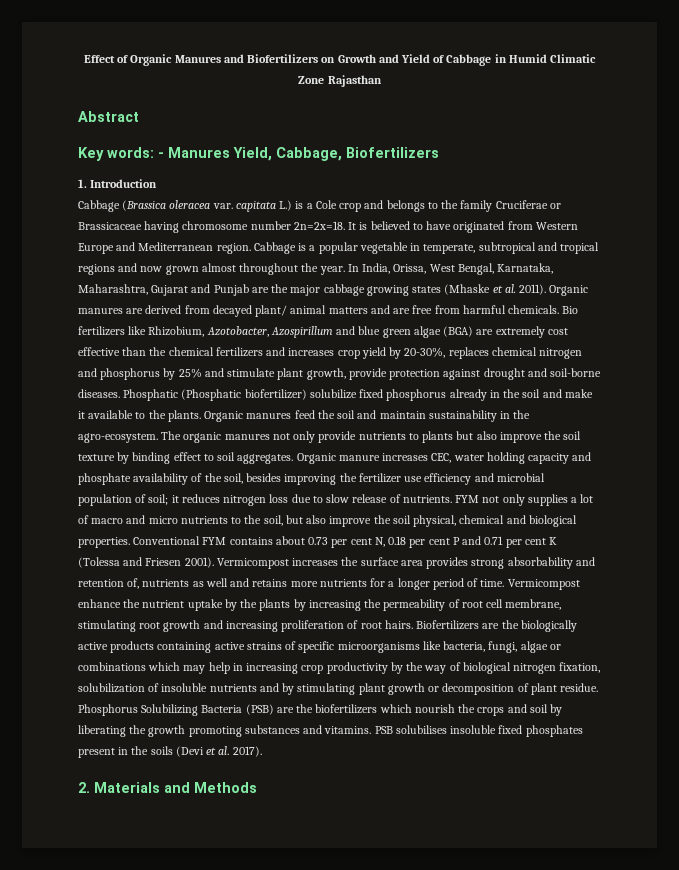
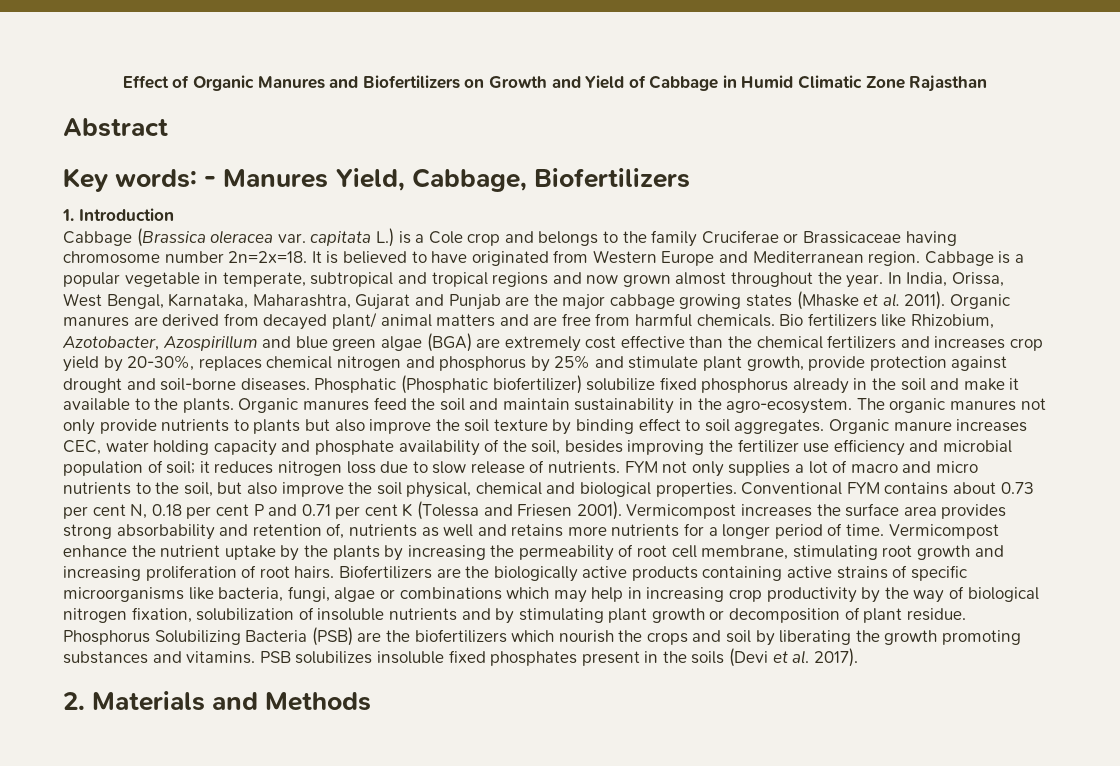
- PSB solubilises insoluble fixed phosphates present in the soils (Devi et al. 2017).
+ PSB solubilizes insoluble fixed phosphates present in the soils (Devi et al. 2017).

